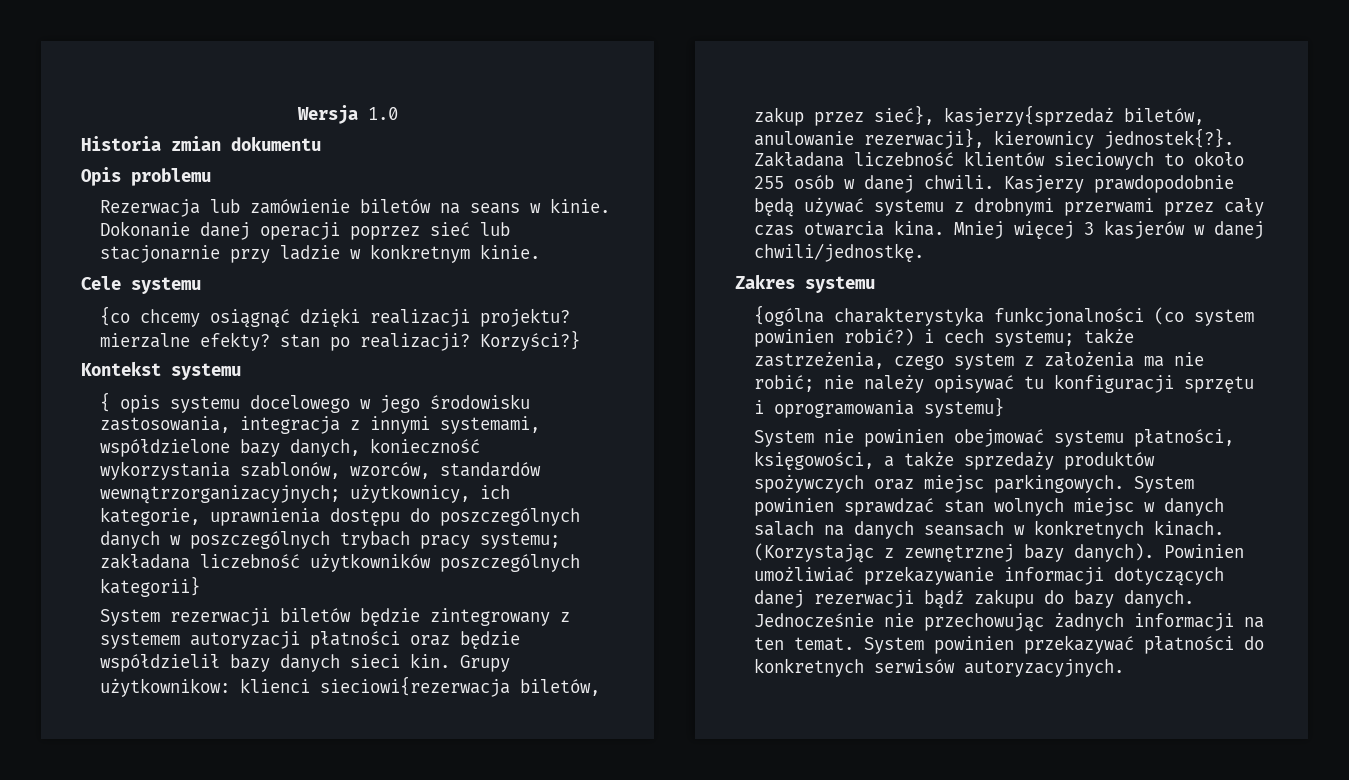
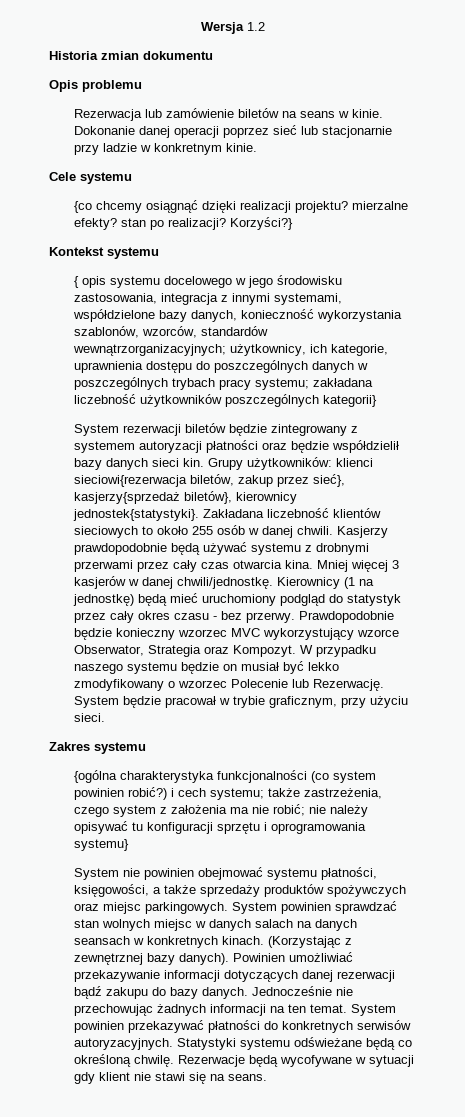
- Wersja 1.0
+ Wersja 1.2
- Grupy użytkownikow: klienci sieciowi{rezerwacja biletów, zakup przez sieć}, kasjerzy{sprzedaż biletów, anulowanie rezerwacji}, kierownicy jednostek{?}.
+ Grupy użytkowników: klienci sieciowi{rezerwacja biletów, zakup przez sieć}, kasjerzy{sprzedaż biletów}, kierownicy jednostek{statystyki}.
+ Kierownicy (1 na jednostkę) będą mieć uruchomiony podgląd do statystyk przez cały okres czasu - bez przerwy. Prawdopodobnie będzie konieczny wzorzec MVC wykorzystujący wzorce Obserwator, Strategia oraz Kompozyt. W przypadku naszego systemu będzie on musiał być lekko zmodyfikowany o wzorzec Polecenie lub Rezerwację. System będzie pracował w trybie graficznym, przy użyciu sieci.
+ Statystyki systemu odświeżane będą co określoną chwilę. Rezerwacje będą wycofywane w sytuacji gdy klient nie stawi się na seans.

